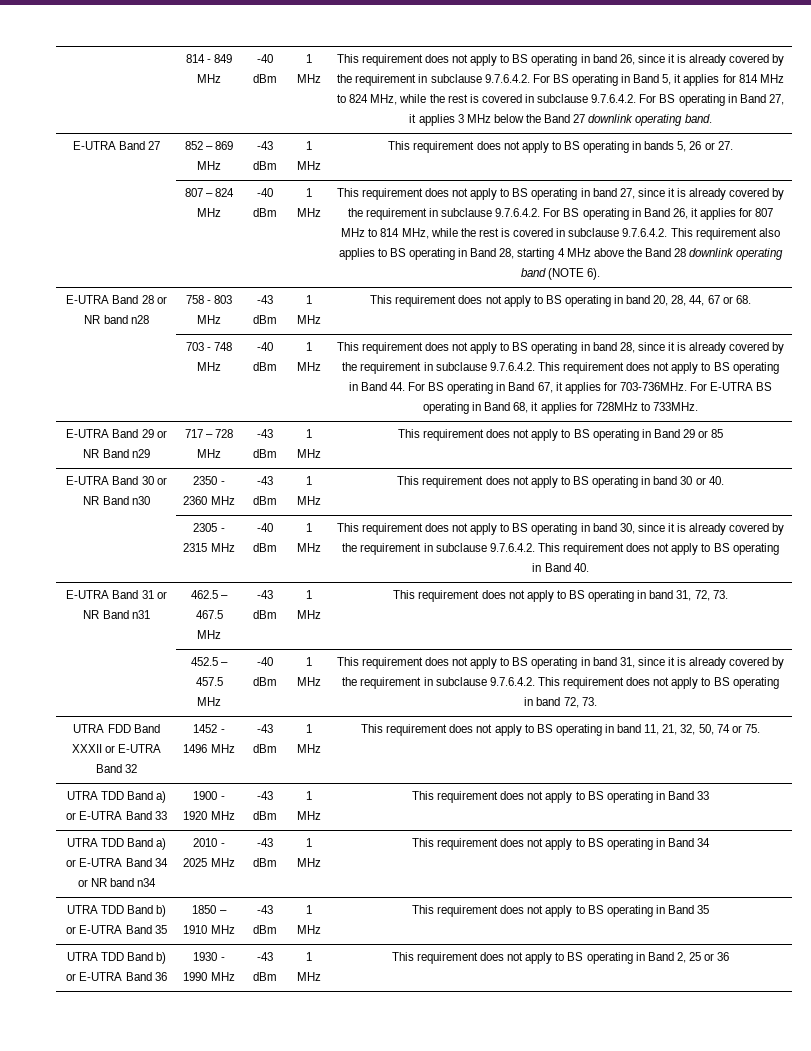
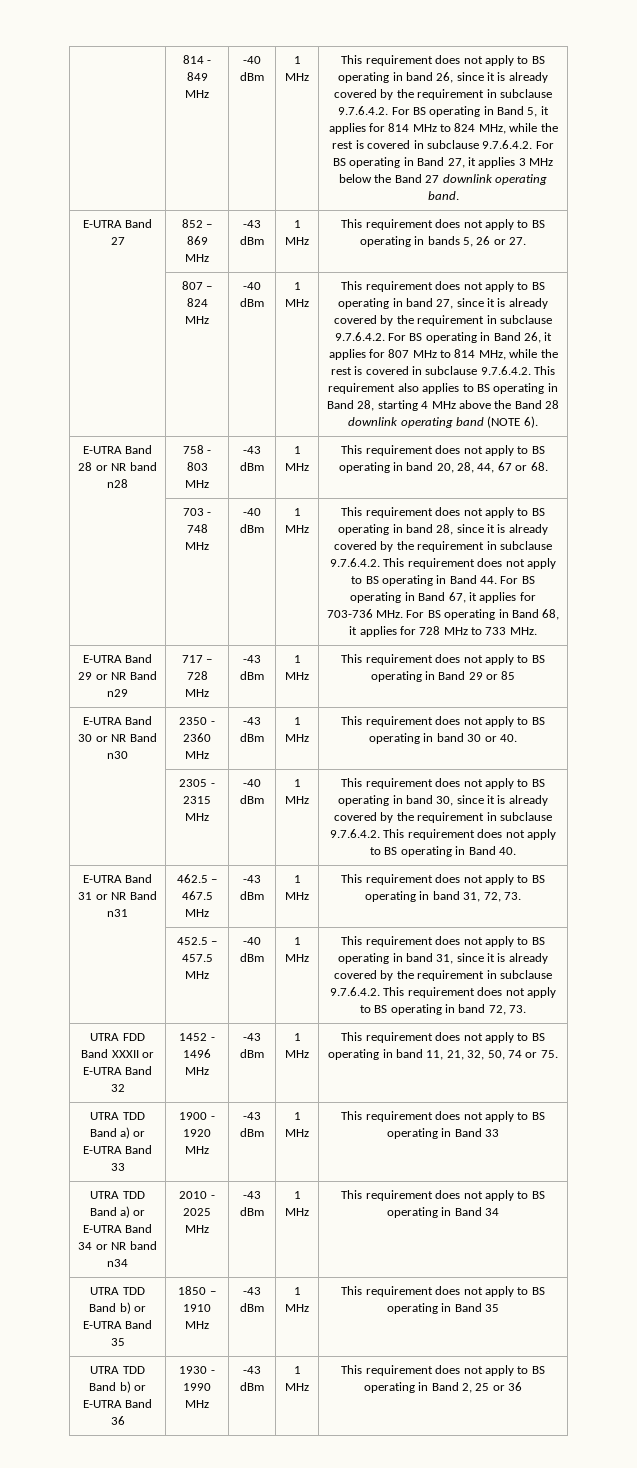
- This requirement does not apply to BS operating in band 28, since it is already covered by the requirement in subclause 9.7.6.4.2. This requirement does not apply to BS operating in Band 44. For BS operating in Band 67, it applies for 703-736MHz. For E-UTRA BS operating in Band 68, it applies for 728MHz to 733MHz.
+ This requirement does not apply to BS operating in band 28, since it is already covered by the requirement in subclause 9.7.6.4.2. This requirement does not apply to BS operating in Band 44. For BS operating in Band 67, it applies for 703-736 MHz. For BS operating in Band 68, it applies for 728 MHz to 733 MHz.

